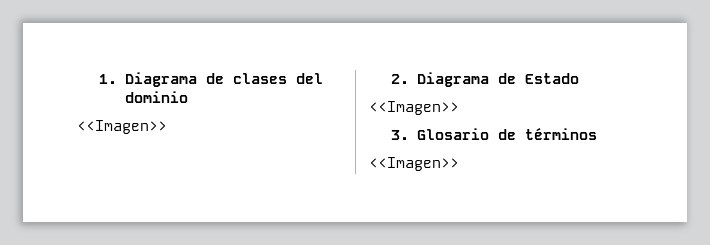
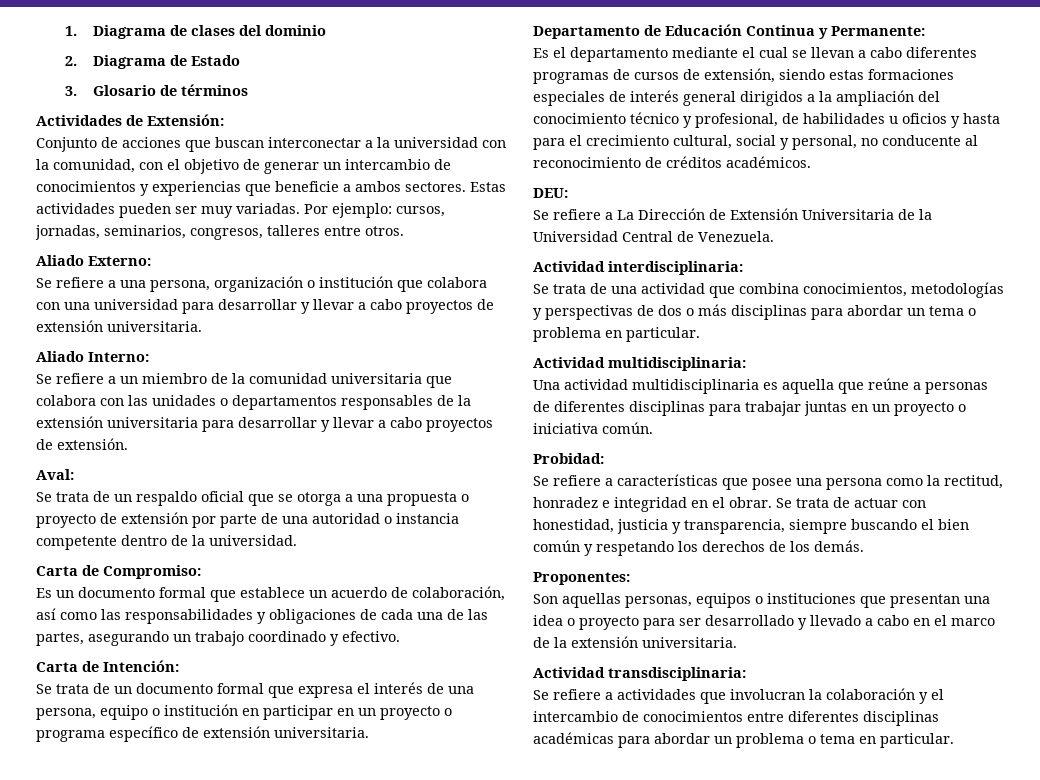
  1. Diagrama de clases del dominio
- <<Imagen>>
  2. Diagrama de Estado
- <<Imagen>>
  3. Glosario de términos
- <<Imagen>>
+ Actividades de Extensión:
+ Conjunto de acciones que buscan interconectar a la universidad con la comunidad, con el objetivo de generar un intercambio de conocimientos y experiencias que beneficie a ambos sectores. Estas actividades pueden ser muy variadas. Por ejemplo: cursos, jornadas, seminarios, congresos, talleres entre otros.
+ Aliado Externo:
+ Se refiere a una persona, organización o institución que colabora con una universidad para desarrollar y llevar a cabo proyectos de extensión universitaria.
+ Aliado Interno:
+ Se refiere a un miembro de la comunidad universitaria que colabora con las unidades o departamentos responsables de la extensión universitaria para desarrollar y llevar a cabo proyectos de extensión.
+ Aval:
+ Se trata de un respaldo oficial que se otorga a una propuesta o proyecto de extensión por parte de una autoridad o instancia competente dentro de la universidad.
+ Carta de Compromiso:
+ Es un documento formal que establece un acuerdo de colaboración, así como las responsabilidades y obligaciones de cada una de las partes, asegurando un trabajo coordinado y efectivo.
+ Carta de Intención:
+ Se trata de un documento formal que expresa el interés de una persona, equipo o institución en participar en un proyecto o programa específico de extensión universitaria.
+ Departamento de Educación Continua y Permanente:
+ Es el departamento mediante el cual se llevan a cabo diferentes programas de cursos de extensión, siendo estas formaciones especiales de interés general dirigidos a la ampliación del conocimiento técnico y profesional, de habilidades u oficios y hasta para el crecimiento cultural, social y personal, no conducente al reconocimiento de créditos académicos.
+ DEU:
+ Se refiere a La Dirección de Extensión Universitaria de la Universidad Central de Venezuela.
+ Actividad interdisciplinaria:
+ Se trata de una actividad que combina conocimientos, metodologías y perspectivas de dos o más disciplinas para abordar un tema o problema en particular.
+ Actividad multidisciplinaria:
+ Una actividad multidisciplinaria es aquella que reúne a personas de diferentes disciplinas para trabajar juntas en un proyecto o iniciativa común.
+ Probidad:
+ Se refiere a características que posee una persona como la rectitud, honradez e integridad en el obrar. Se trata de actuar con honestidad, justicia y transparencia, siempre buscando el bien común y respetando los derechos de los demás.
+ Proponentes:
+ Son aquellas personas, equipos o instituciones que presentan una idea o proyecto para ser desarrollado y llevado a cabo en el marco de la extensión universitaria.
+ Actividad transdisciplinaria:
+ Se refiere a actividades que involucran la colaboración y el intercambio de conocimientos entre diferentes disciplinas académicas para abordar un problema o tema en particular.

